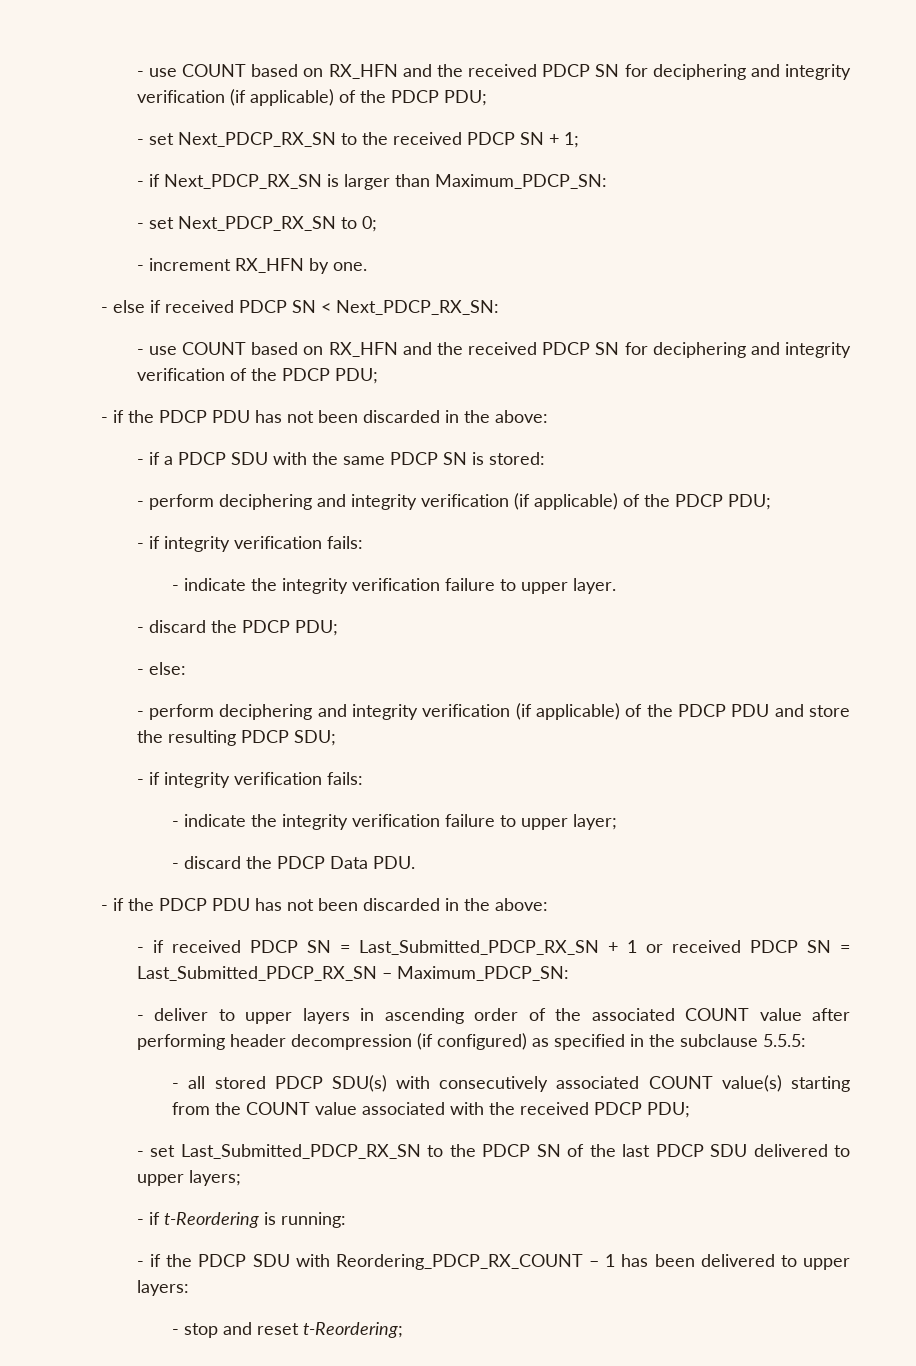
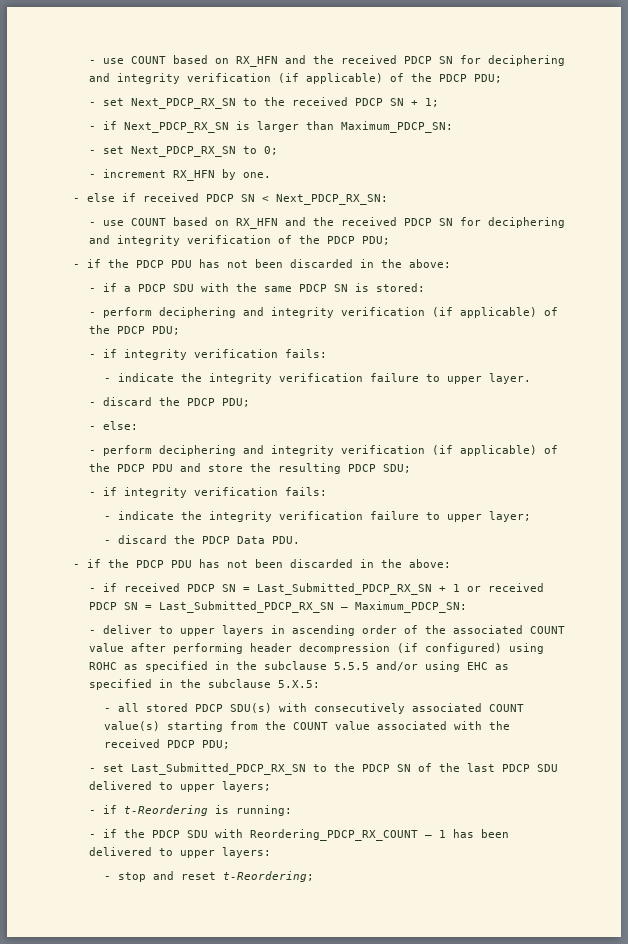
- - deliver to upper layers in ascending order of the associated COUNT value after performing header decompression (if configured) as specified in the subclause 5.5.5:
+ - deliver to upper layers in ascending order of the associated COUNT value after performing header decompression (if configured) using ROHC as specified in the subclause 5.5.5 and/or using EHC as specified in the subclause 5.X.5:

